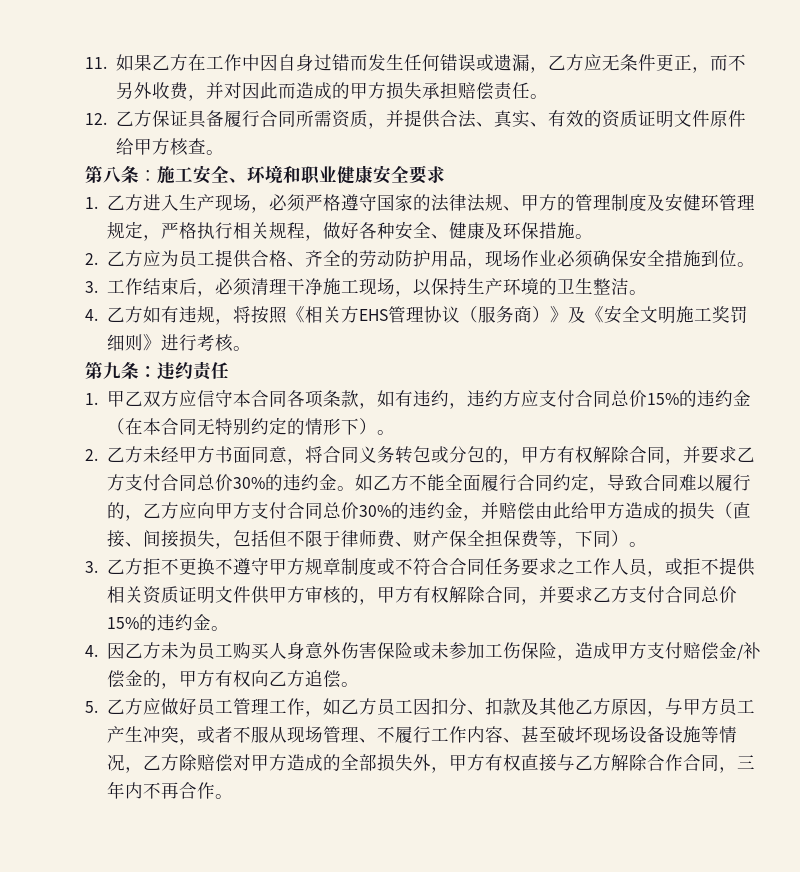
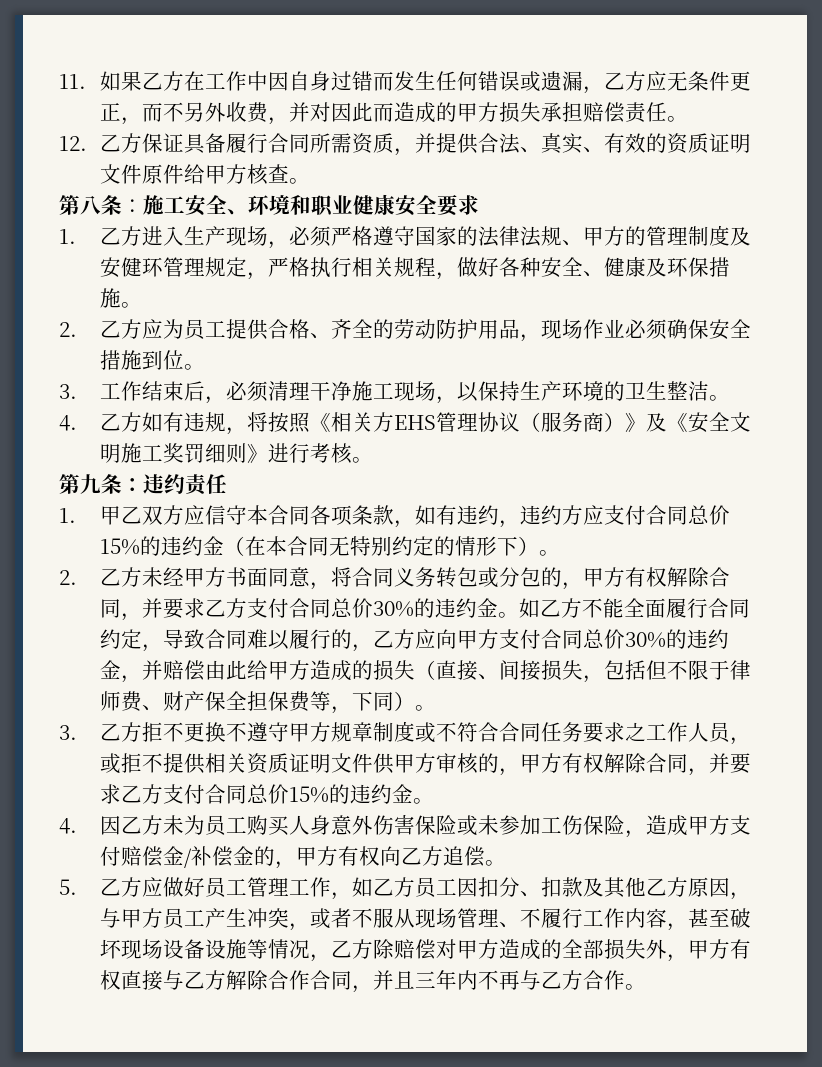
- 5.乙方应做好员工管理工作，如乙方员工因扣分、扣款及其他乙方原因，与甲方员工产生冲突，或者不服从现场管理、不履行工作内容、甚至破坏现场设备设施等情况，乙方除赔偿对甲方造成的全部损失外，甲方有权直接与乙方解除合作合同，三年内不再合作。
+ 5.乙方应做好员工管理工作，如乙方员工因扣分、扣款及其他乙方原因，与甲方员工产生冲突，或者不服从现场管理、不履行工作内容，甚至破坏现场设备设施等情况，乙方除赔偿对甲方造成的全部损失外，甲方有权直接与乙方解除合作合同，并且三年内不再与乙方合作。

